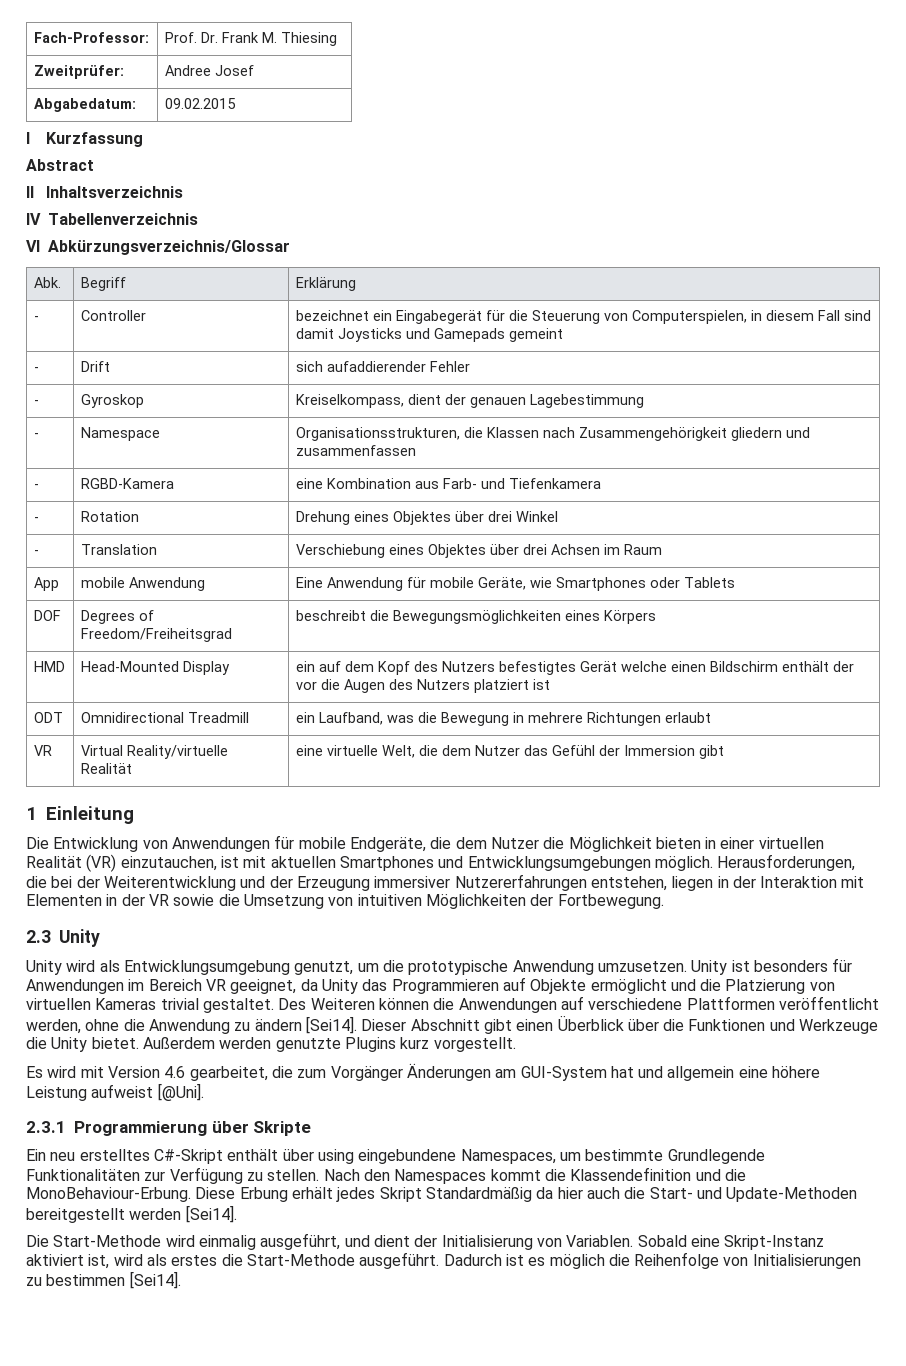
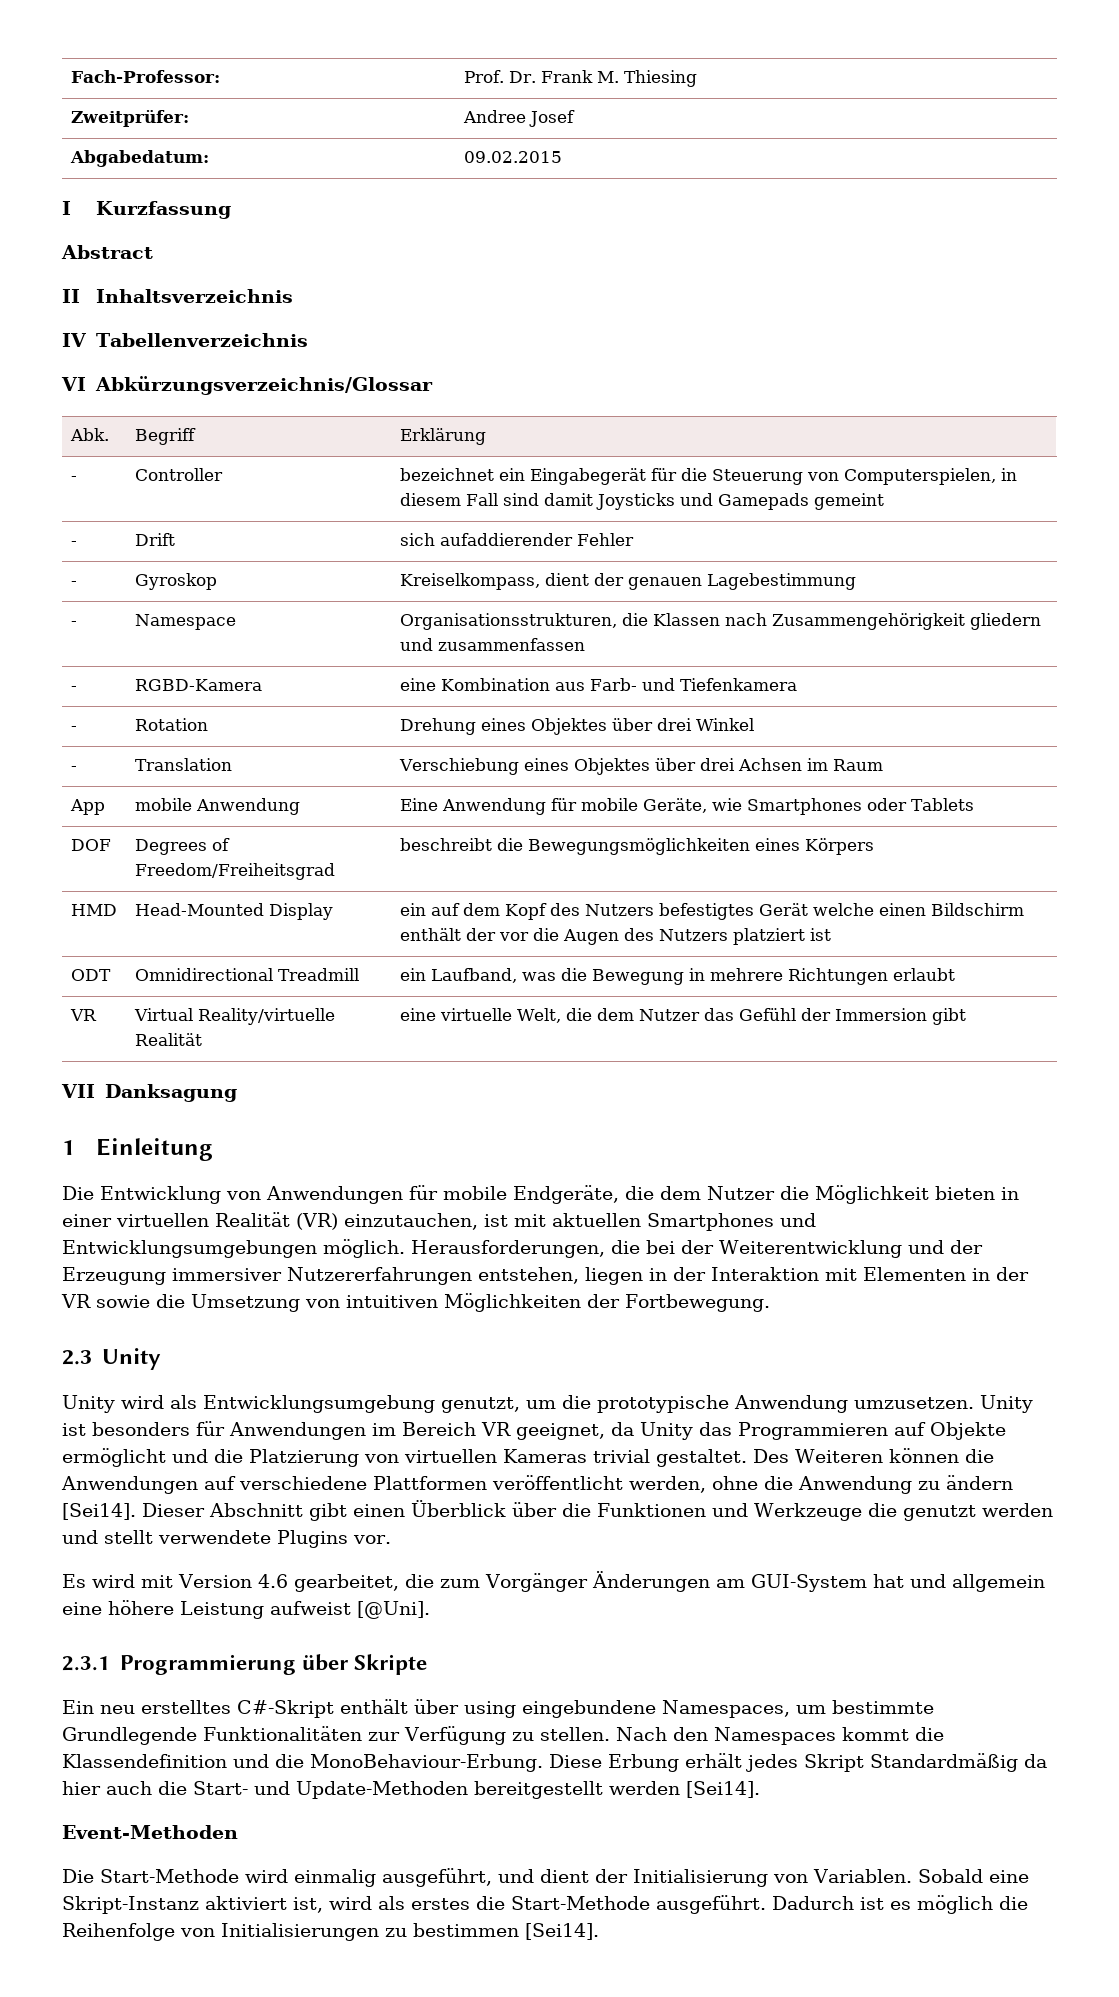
+ VII Danksagung
- Dieser Abschnitt gibt einen Überblick über die Funktionen und Werkzeuge die Unity bietet. Außerdem werden genutzte Plugins kurz vorgestellt.
+ Dieser Abschnitt gibt einen Überblick über die Funktionen und Werkzeuge die genutzt werden und stellt verwendete Plugins vor.
+ Event-Methoden

